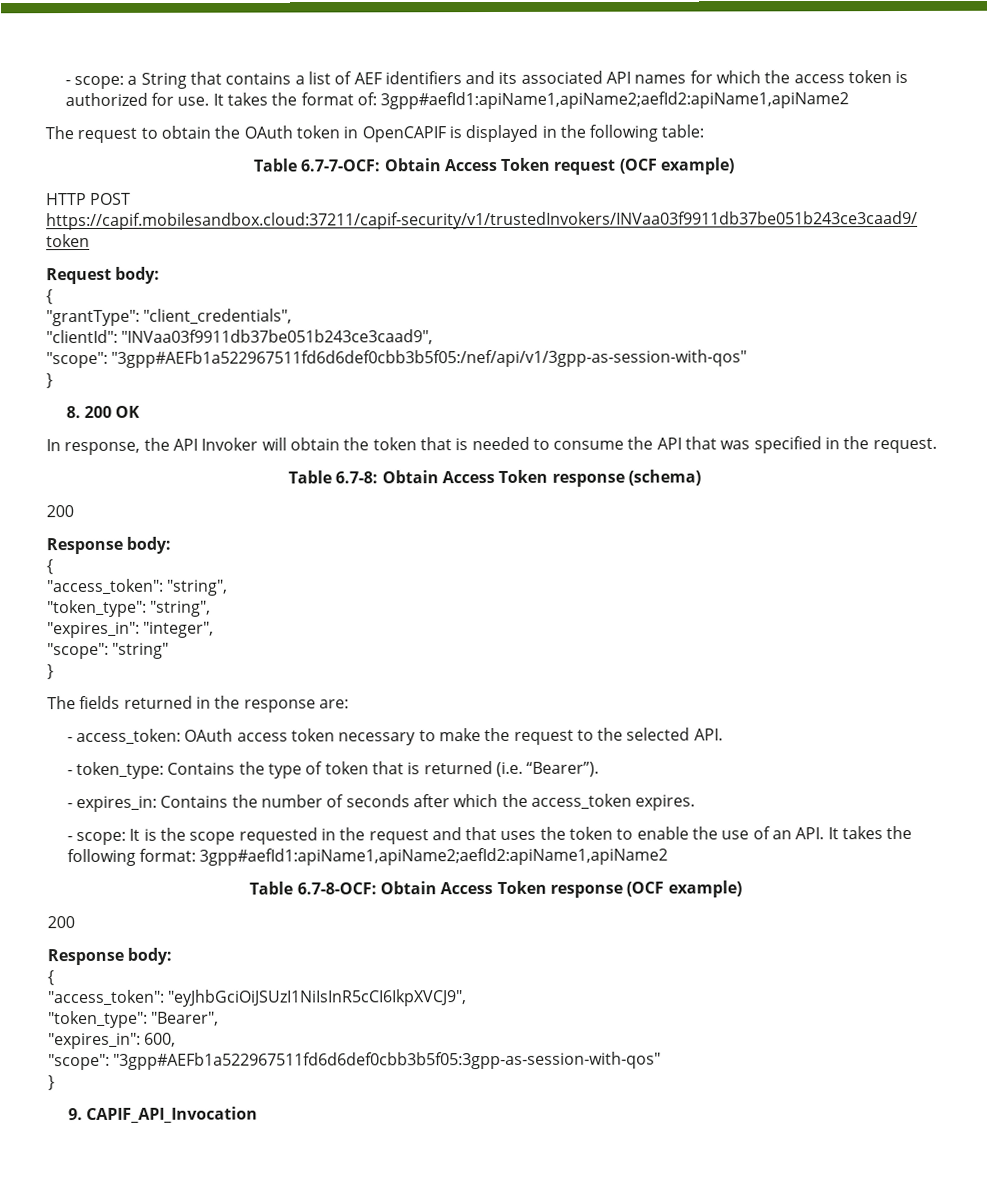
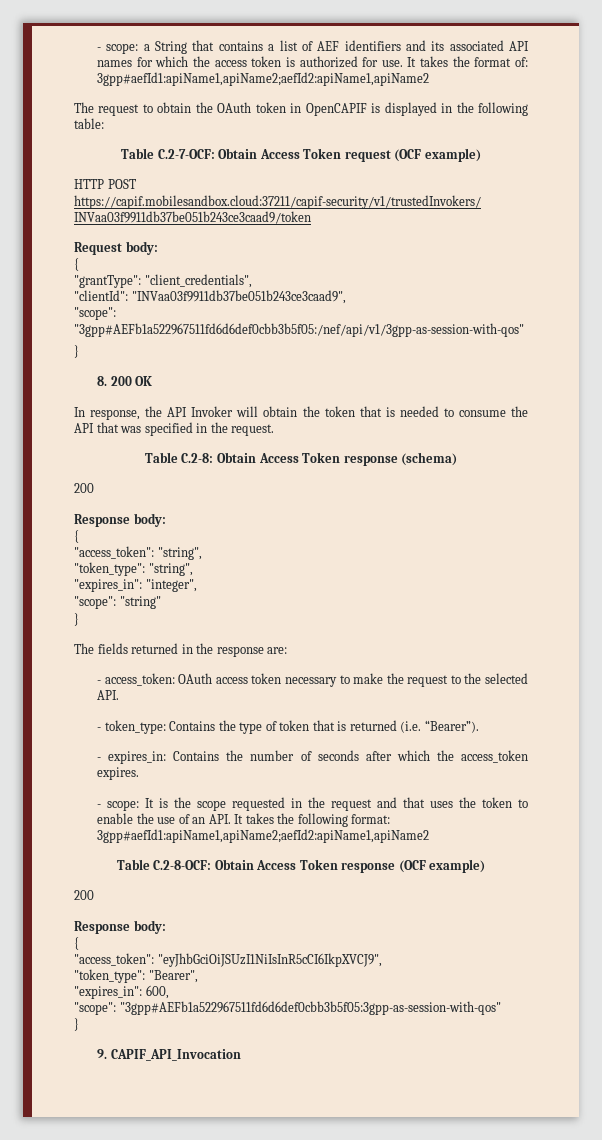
- Table 6.7-7-OCF: Obtain Access Token request (OCF example)
+ Table C.2-7-OCF: Obtain Access Token request (OCF example)
- Table 6.7-8: Obtain Access Token response (schema)
+ Table C.2-8: Obtain Access Token response (schema)
- Table 6.7-8-OCF: Obtain Access Token response (OCF example)
+ Table C.2-8-OCF: Obtain Access Token response (OCF example)

